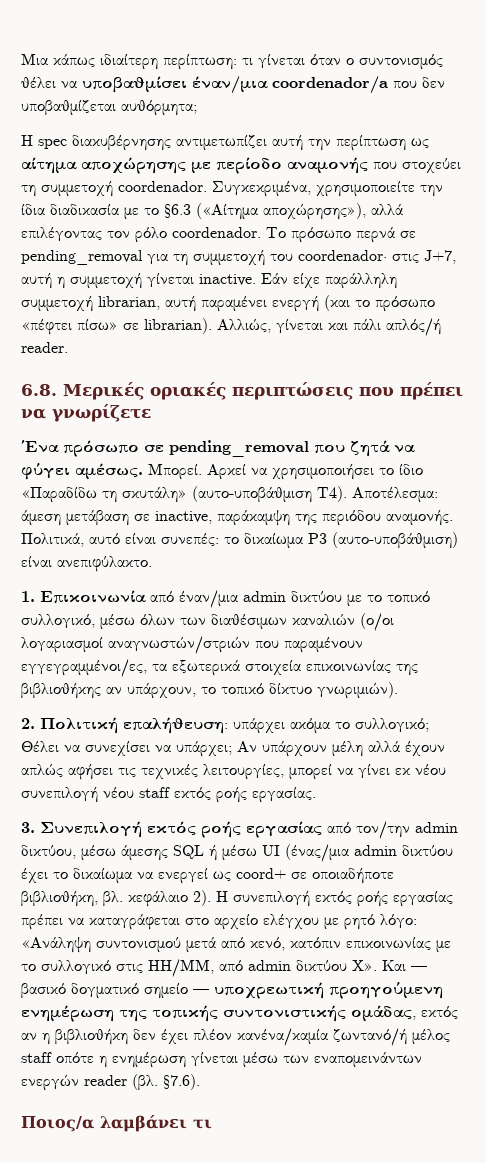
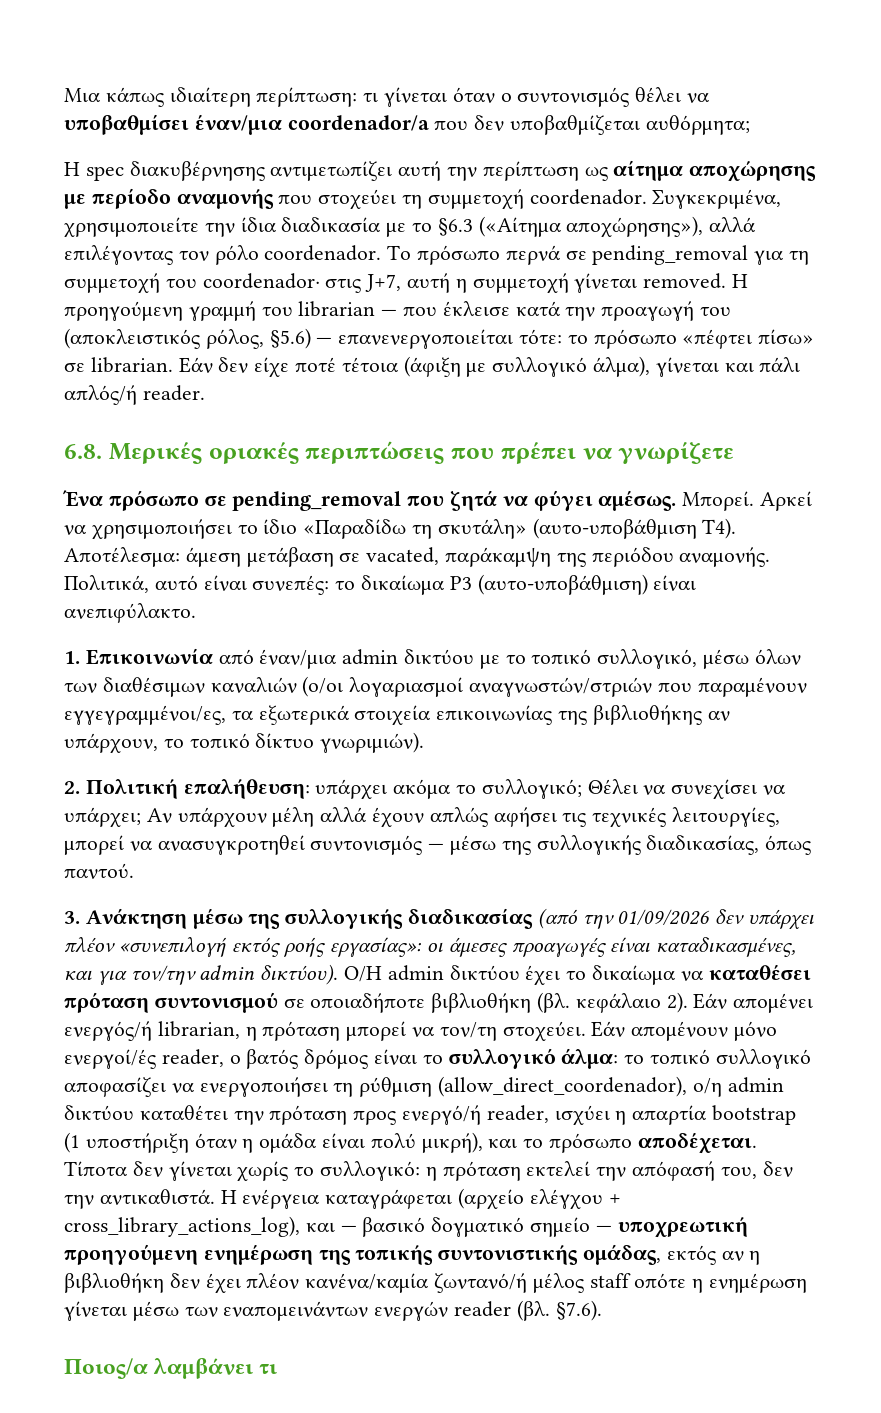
- Το πρόσωπο περνά σε pending_removal για τη συμμετοχή του coordenador· στις J+7, αυτή η συμμετοχή γίνεται inactive. Εάν είχε παράλληλη συμμετοχή librarian, αυτή παραμένει ενεργή (και το πρόσωπο «πέφτει πίσω» σε librarian). Αλλιώς, γίνεται και πάλι απλός/ή reader.
+ Το πρόσωπο περνά σε pending_removal για τη συμμετοχή του coordenador· στις J+7, αυτή η συμμετοχή γίνεται removed. Η προηγούμενη γραμμή του librarian — που έκλεισε κατά την προαγωγή του (αποκλειστικός ρόλος, §5.6) — επανενεργοποιείται τότε: το πρόσωπο «πέφτει πίσω» σε librarian. Εάν δεν είχε ποτέ τέτοια (άφιξη με συλλογικό άλμα), γίνεται και πάλι απλός/ή reader.
- Αρκεί να χρησιμοποιήσει το ίδιο «Παραδίδω τη σκυτάλη» (αυτο-υποβάθμιση T4). Αποτέλεσμα: άμεση μετάβαση σε inactive, παράκαμψη της περιόδου αναμονής.
+ Αρκεί να χρησιμοποιήσει το ίδιο «Παραδίδω τη σκυτάλη» (αυτο-υποβάθμιση T4). Αποτέλεσμα: άμεση μετάβαση σε vacated, παράκαμψη της περιόδου αναμονής.
- Αν υπάρχουν μέλη αλλά έχουν απλώς αφήσει τις τεχνικές λειτουργίες, μπορεί να γίνει εκ νέου συνεπιλογή νέου staff εκτός ροής εργασίας.
- 3. Συνεπιλογή εκτός ροής εργασίας από τον/την admin δικτύου, μέσω άμεσης SQL ή μέσω UI (ένας/μια admin δικτύου έχει το δικαίωμα να ενεργεί ως coord+ σε οποιαδήποτε βιβλιοθήκη, βλ. κεφάλαιο 2). Η συνεπιλογή εκτός ροής εργασίας πρέπει να καταγράφεται στο αρχείο ελέγχου με ρητό λόγο: «Ανάληψη συντονισμού μετά από κενό, κατόπιν επικοινωνίας με το συλλογικό στις ΗΗ/ΜΜ, από admin δικτύου X». Και — βασικό δογματικό σημείο — υποχρεωτική προηγούμενη ενημέρωση της τοπικής συντονιστικής ομάδας, εκτός αν η βιβλιοθήκη δεν έχει πλέον κανένα/καμία ζωντανό/ή μέλος staff οπότε η ενημέρωση γίνεται μέσω των εναπομεινάντων ενεργών reader (βλ.
+ Αν υπάρχουν μέλη αλλά έχουν απλώς αφήσει τις τεχνικές λειτουργίες, μπορεί να ανασυγκροτηθεί συντονισμός — μέσω της συλλογικής διαδικασίας, όπως παντού.
+ 3. Ανάκτηση μέσω της συλλογικής διαδικασίας (από την 01/09/2026 δεν υπάρχει πλέον «συνεπιλογή εκτός ροής εργασίας»: οι άμεσες προαγωγές είναι καταδικασμένες, και για τον/την admin δικτύου). Ο/Η admin δικτύου έχει το δικαίωμα να καταθέσει πρόταση συντονισμού σε οποιαδήποτε βιβλιοθήκη (βλ. κεφάλαιο 2). Εάν απομένει ενεργός/ή librarian, η πρόταση μπορεί να τον/τη στοχεύει. Εάν απομένουν μόνο ενεργοί/ές reader, ο βατός δρόμος είναι το συλλογικό άλμα: το τοπικό συλλογικό αποφασίζει να ενεργοποιήσει τη ρύθμιση (allow_direct_coordenador), ο/η admin δικτύου καταθέτει την πρόταση προς ενεργό/ή reader, ισχύει η απαρτία bootstrap (1 υποστήριξη όταν η ομάδα είναι πολύ μικρή), και το πρόσωπο αποδέχεται. Τίποτα δεν γίνεται χωρίς το συλλογικό: η πρόταση εκτελεί την απόφασή του, δεν την αντικαθιστά. Η ενέργεια καταγράφεται (αρχείο ελέγχου + cross_library_actions_log), και — βασικό δογματικό σημείο — υποχρεωτική προηγούμενη ενημέρωση της τοπικής συντονιστικής ομάδας, εκτός αν η βιβλιοθήκη δεν έχει πλέον κανένα/καμία ζωντανό/ή μέλος staff οπότε η ενημέρωση γίνεται μέσω των εναπομεινάντων ενεργών reader (βλ.

